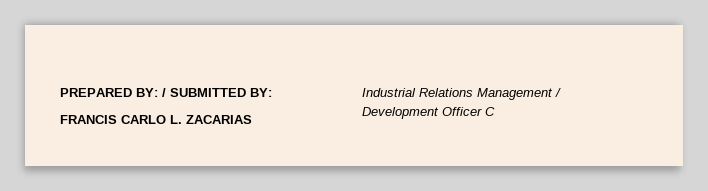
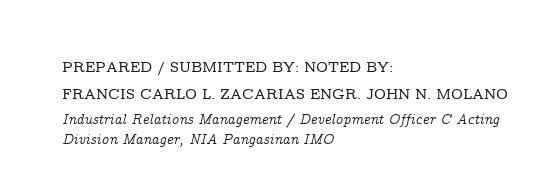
- PREPARED BY: / SUBMITTED BY:
+ PREPARED / SUBMITTED BY: NOTED BY:
- FRANCIS CARLO L. ZACARIAS
+ FRANCIS CARLO L. ZACARIAS ENGR. JOHN N. MOLANO
- Industrial Relations Management / Development Officer C
+ Industrial Relations Management / Development Officer C Acting Division Manager, NIA Pangasinan IMO

